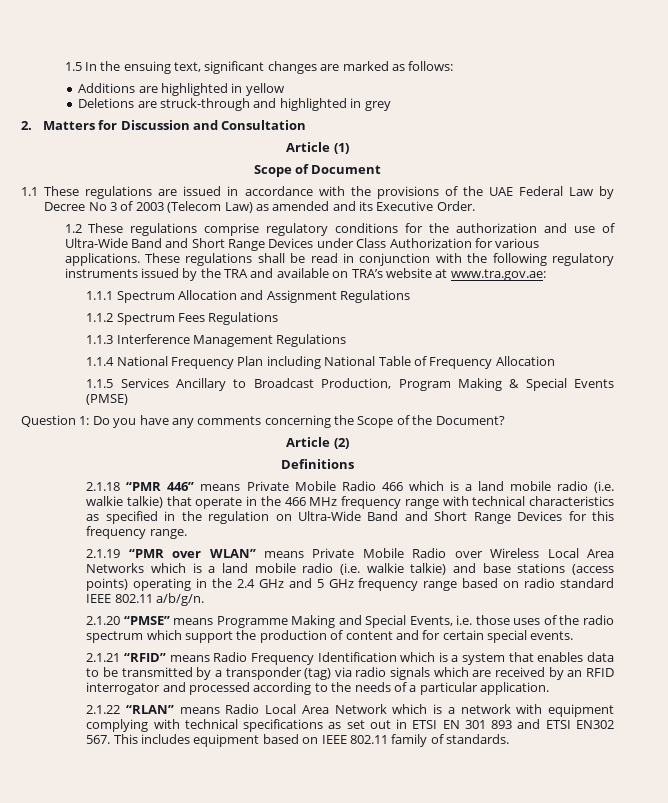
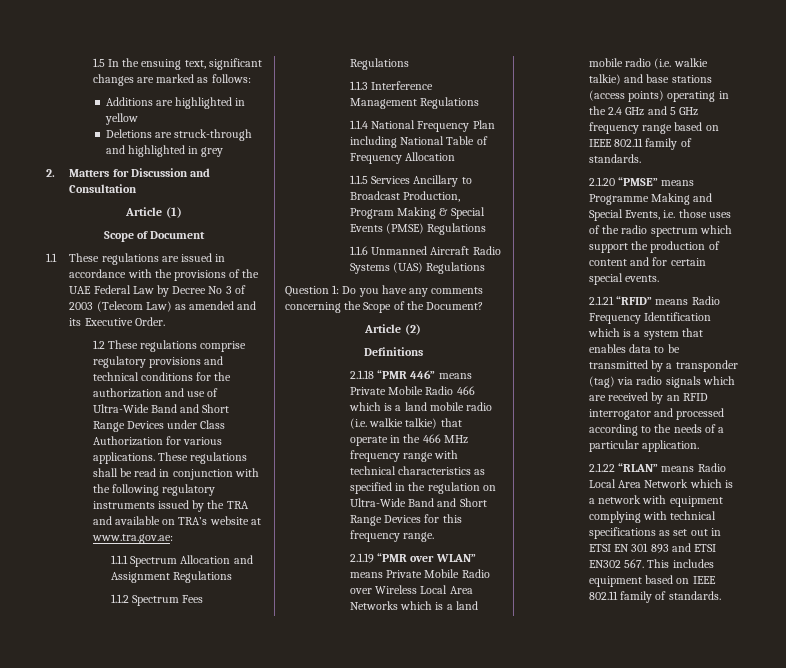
- 1.2 These regulations comprise regulatory conditions for the authorization and use of Ultra-Wide Band and Short Range Devices under Class Authorization for various applications.
+ 1.2 These regulations comprise regulatory provisions and technical conditions for the authorization and use of Ultra-Wide Band and Short Range Devices under Class Authorization for various applications.
- 1.1.5 Services Ancillary to Broadcast Production, Program Making & Special Events (PMSE)
+ 1.1.5 Services Ancillary to Broadcast Production, Program Making & Special Events (PMSE) Regulations
+ 1.1.6 Unmanned Aircraft Radio Systems (UAS) Regulations
- 2.1.19 “PMR over WLAN” means Private Mobile Radio over Wireless Local Area Networks which is a land mobile radio (i.e. walkie talkie) and base stations (access points) operating in the 2.4 GHz and 5 GHz frequency range based on radio standard IEEE 802.11 a/b/g/n.
+ 2.1.19 “PMR over WLAN” means Private Mobile Radio over Wireless Local Area Networks which is a land mobile radio (i.e. walkie talkie) and base stations (access points) operating in the 2.4 GHz and 5 GHz frequency range based on IEEE 802.11 family of standards.

